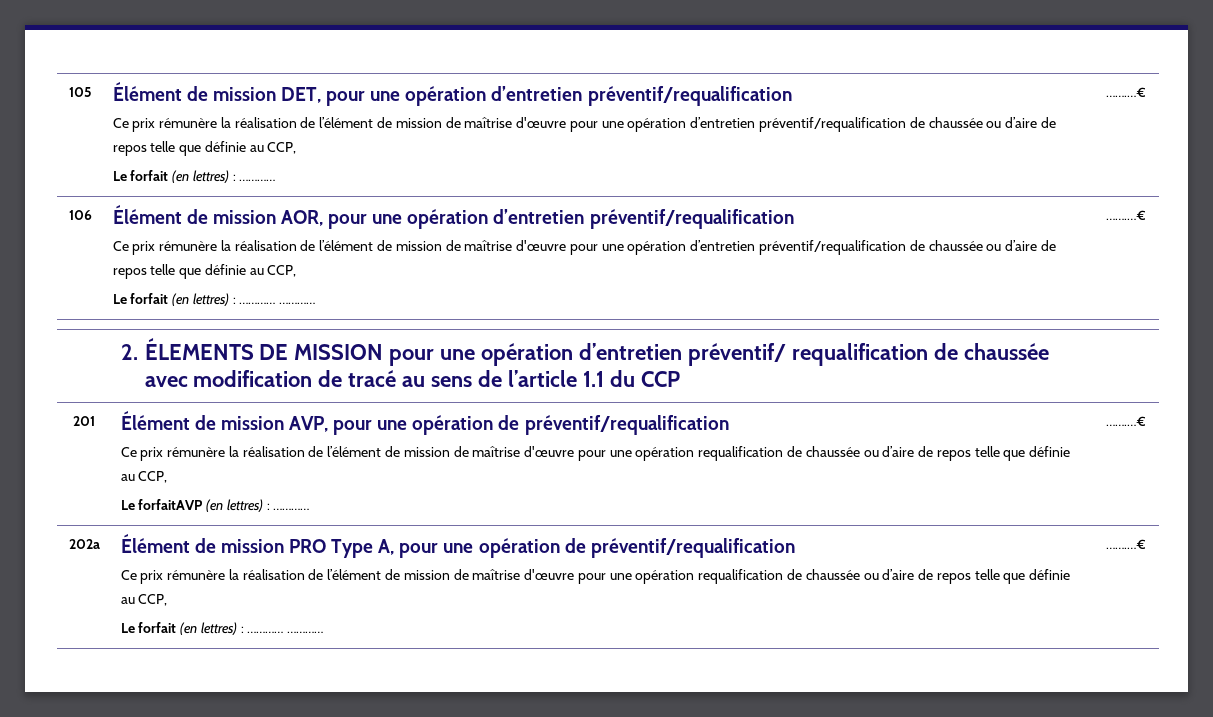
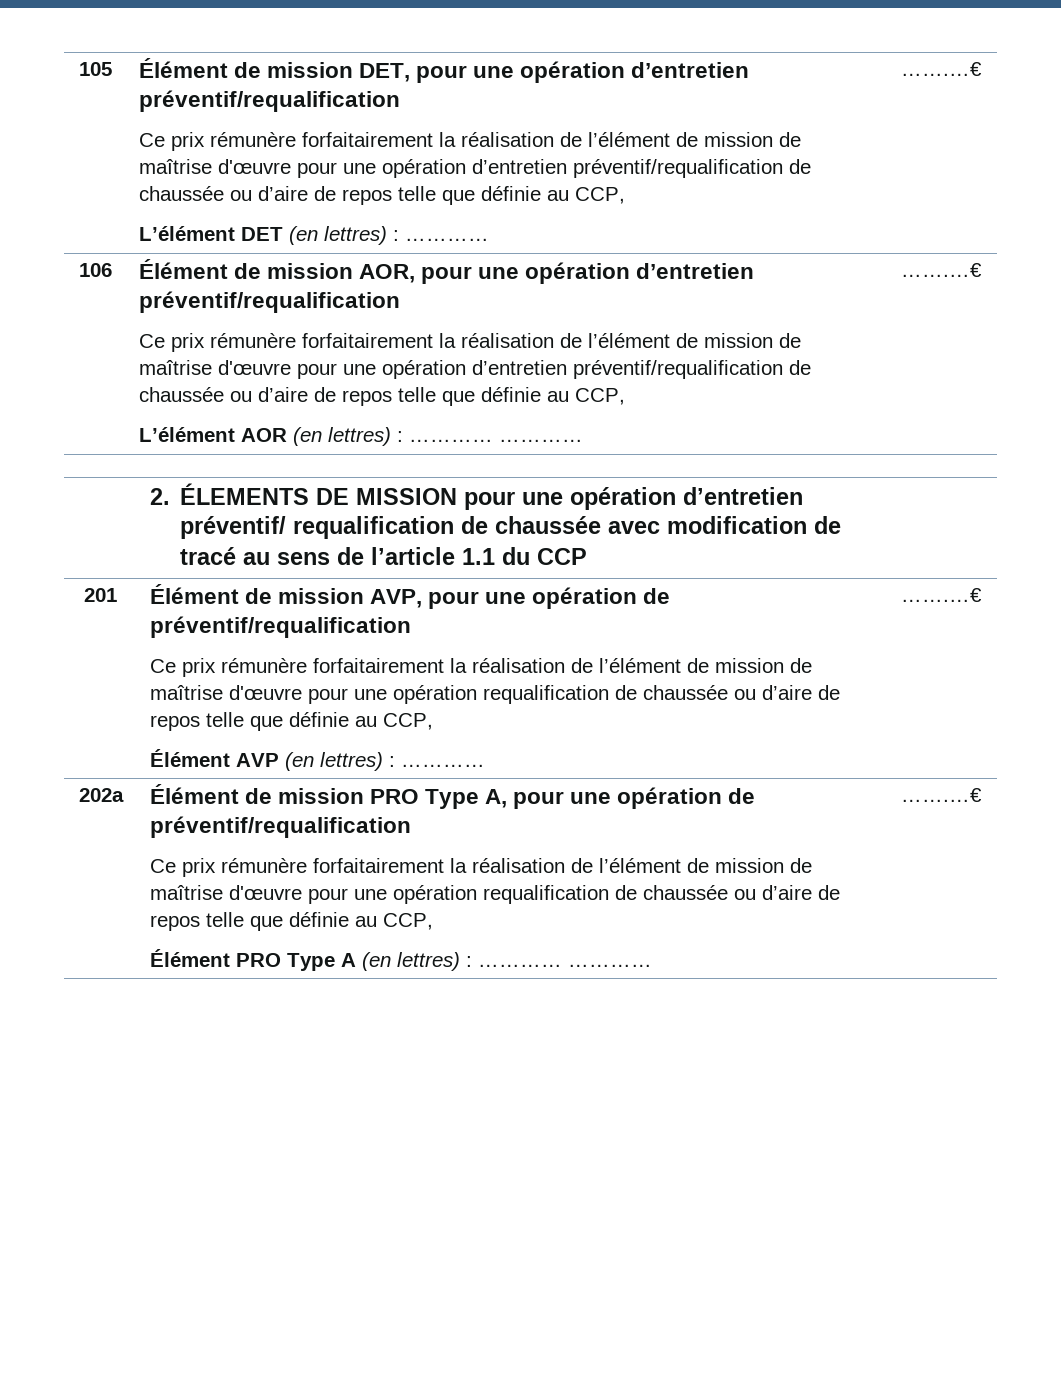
  Élément de mission DET, pour une opération d’entretien préventif/requalification
- Ce prix rémunère la réalisation de l’élément de mission de maîtrise d'œuvre pour une opération d’entretien préventif/requalification de chaussée ou d’aire de repos telle que définie au CCP,
- Le forfait (en lettres) : …………
+ Ce prix rémunère forfaitairement la réalisation de l’élément de mission de maîtrise d'œuvre pour une opération d’entretien préventif/requalification de chaussée ou d’aire de repos telle que définie au CCP,
+ L’élément DET (en lettres) : …………
  Élément de mission AOR, pour une opération d’entretien préventif/requalification
- Ce prix rémunère la réalisation de l’élément de mission de maîtrise d'œuvre pour une opération d’entretien préventif/requalification de chaussée ou d’aire de repos telle que définie au CCP,
- Le forfait (en lettres) : …………
+ Ce prix rémunère forfaitairement la réalisation de l’élément de mission de maîtrise d'œuvre pour une opération d’entretien préventif/requalification de chaussée ou d’aire de repos telle que définie au CCP,
+ L’élément AOR (en lettres) : …………
  Élément de mission AVP, pour une opération de préventif/requalification
- Ce prix rémunère la réalisation de l’élément de mission de maîtrise d'œuvre pour une opération requalification de chaussée ou d’aire de repos telle que définie au CCP,
+ Ce prix rémunère forfaitairement la réalisation de l’élément de mission de maîtrise d'œuvre pour une opération requalification de chaussée ou d’aire de repos telle que définie au CCP,
- Le forfaitAVP (en lettres) : …………
+ Élément AVP (en lettres) : …………
  Élément de mission PRO Type A, pour une opération de préventif/requalification
- Ce prix rémunère la réalisation de l’élément de mission de maîtrise d'œuvre pour une opération requalification de chaussée ou d’aire de repos telle que définie au CCP,
- Le forfait (en lettres) : …………
+ Ce prix rémunère forfaitairement la réalisation de l’élément de mission de maîtrise d'œuvre pour une opération requalification de chaussée ou d’aire de repos telle que définie au CCP,
+ Élément PRO Type A (en lettres) : …………

